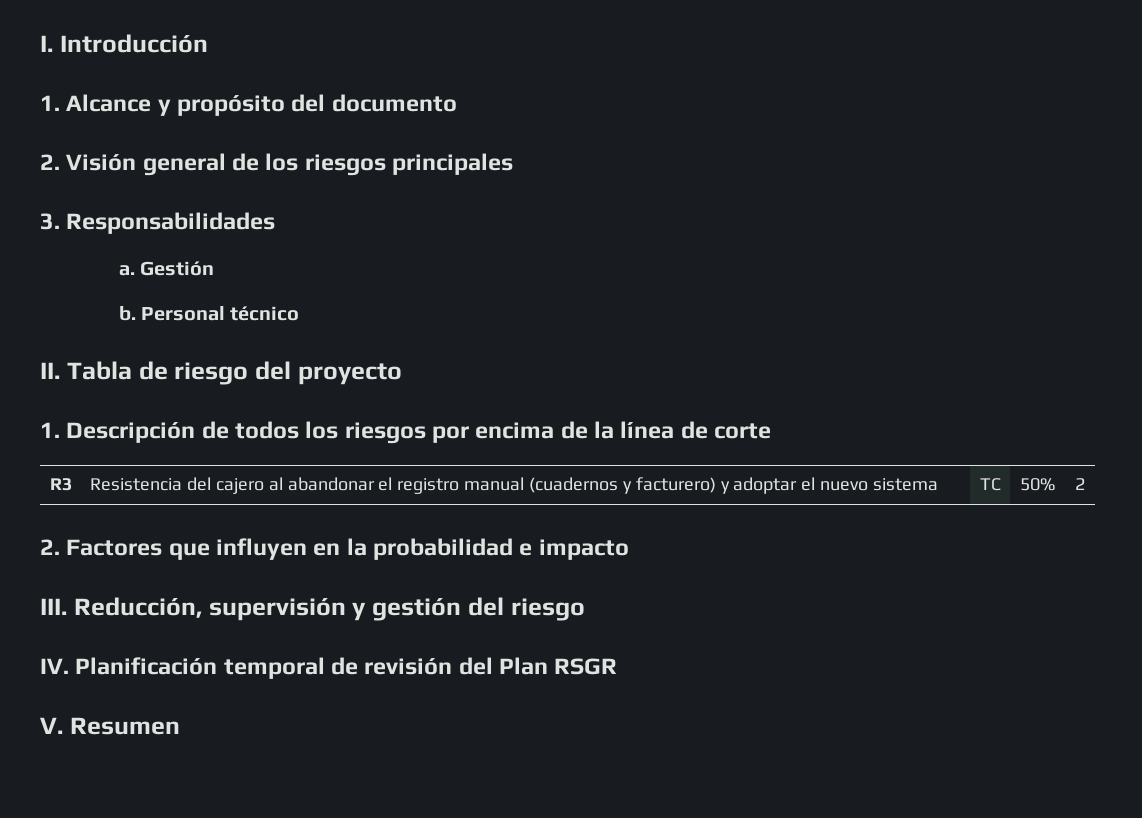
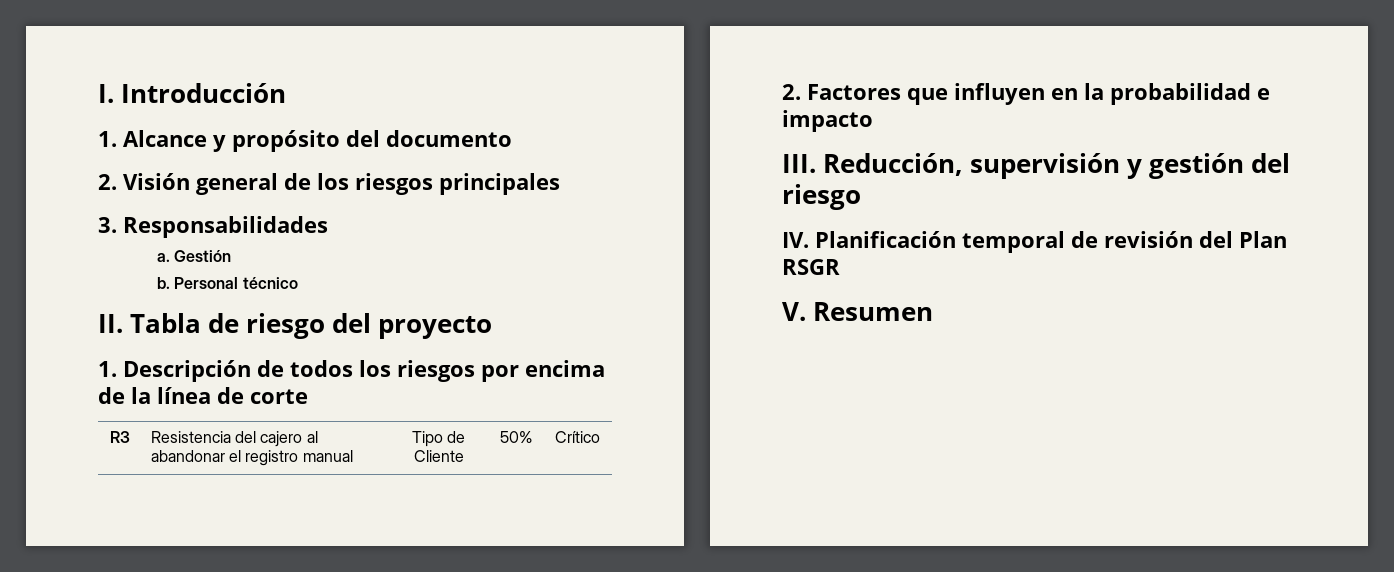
- R3 | Resistencia del cajero al abandonar el registro manual (cuadernos y facturero) y adoptar el nuevo sistema | TC | 50% | 2
+ R3 | Resistencia del cajero al abandonar el registro manual | Tipo de Cliente | 50% | Crítico

